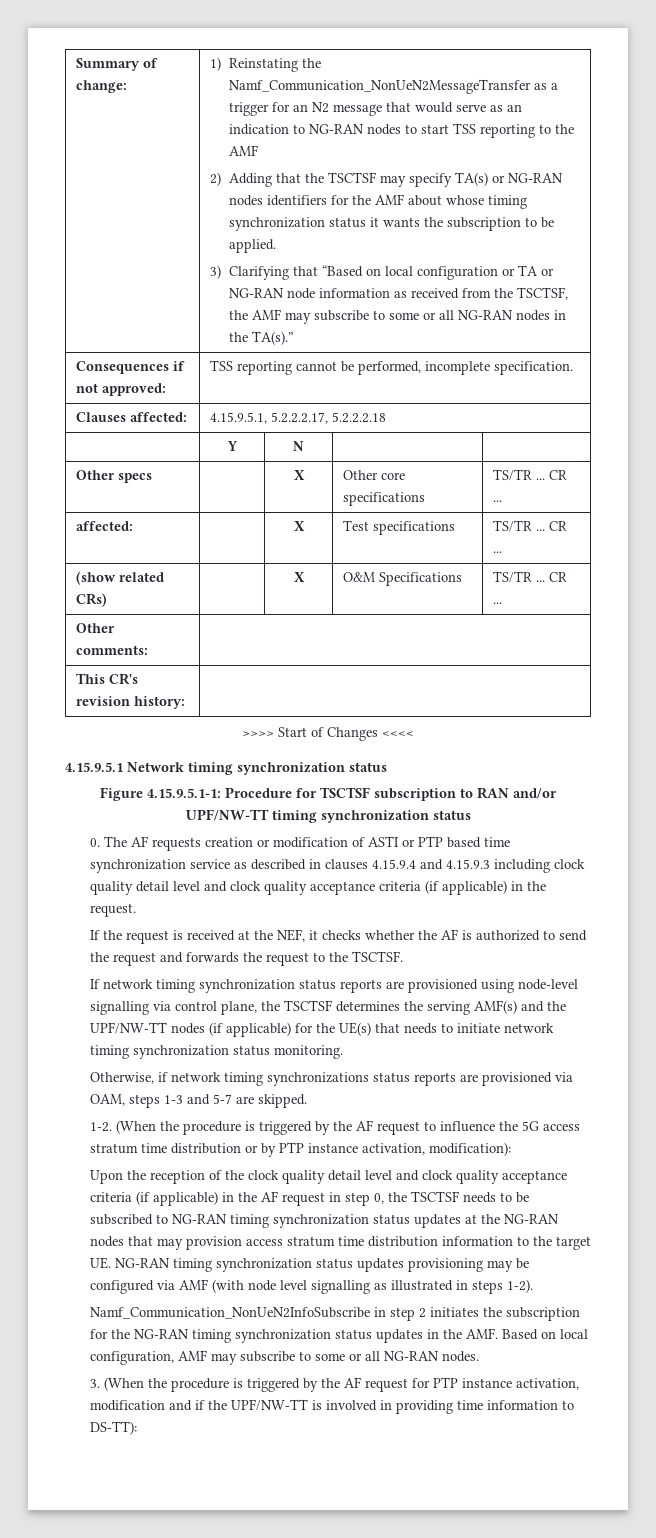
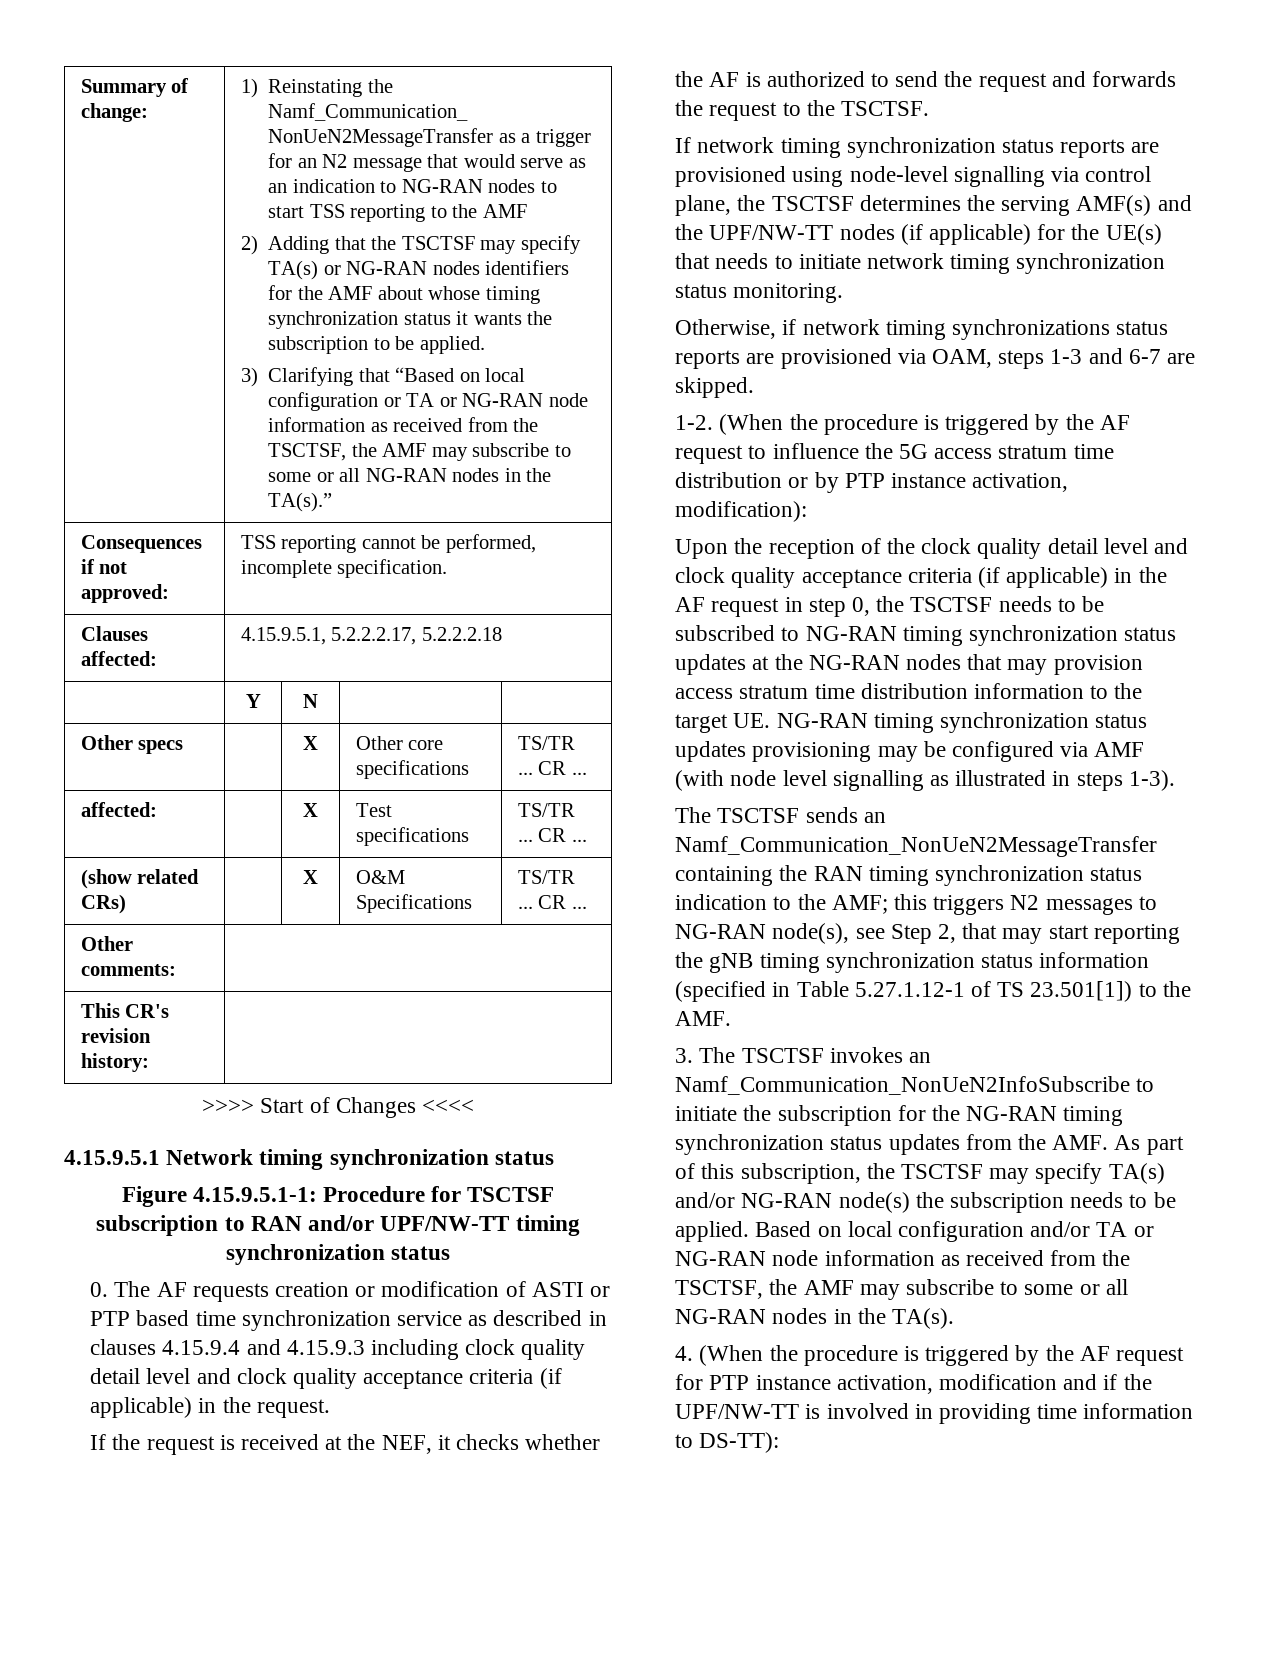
- Otherwise, if network timing synchronizations status reports are provisioned via OAM, steps 1-3 and 5-7 are skipped.
+ Otherwise, if network timing synchronizations status reports are provisioned via OAM, steps 1-3 and 6-7 are skipped.
- Upon the reception of the clock quality detail level and clock quality acceptance criteria (if applicable) in the AF request in step 0, the TSCTSF needs to be subscribed to NG-RAN timing synchronization status updates at the NG-RAN nodes that may provision access stratum time distribution information to the target UE. NG-RAN timing synchronization status updates provisioning may be configured via AMF (with node level signalling as illustrated in steps 1-2).
- Namf_Communication_NonUeN2InfoSubscribe in step 2 initiates the subscription for the NG-RAN timing synchronization status updates in the AMF. Based on local configuration, AMF may subscribe to some or all NG-RAN nodes.
- 3. (When the procedure is triggered by the AF request for PTP instance activation, modification and if the UPF/NW-TT is involved in providing time information to DS-TT):
+ Upon the reception of the clock quality detail level and clock quality acceptance criteria (if applicable) in the AF request in step 0, the TSCTSF needs to be subscribed to NG-RAN timing synchronization status updates at the NG-RAN nodes that may provision access stratum time distribution information to the target UE. NG-RAN timing synchronization status updates provisioning may be configured via AMF (with node level signalling as illustrated in steps 1-3).
+ The TSCTSF sends an Namf_Communication_NonUeN2MessageTransfer containing the RAN timing synchronization status indication to the AMF; this triggers N2 messages to NG-RAN node(s), see Step 2, that may start reporting the gNB timing synchronization status information (specified in Table 5.27.1.12-1 of TS 23.501[1]) to the AMF.
+ 3. The TSCTSF invokes an Namf_Communication_NonUeN2InfoSubscribe to initiate the subscription for the NG-RAN timing synchronization status updates from the AMF. As part of this subscription, the TSCTSF may specify TA(s) and/or NG-RAN node(s) the subscription needs to be applied. Based on local configuration and/or TA or NG-RAN node information as received from the TSCTSF, the AMF may subscribe to some or all NG-RAN nodes in the TA(s).
+ 4. (When the procedure is triggered by the AF request for PTP instance activation, modification and if the UPF/NW-TT is involved in providing time information to DS-TT):

